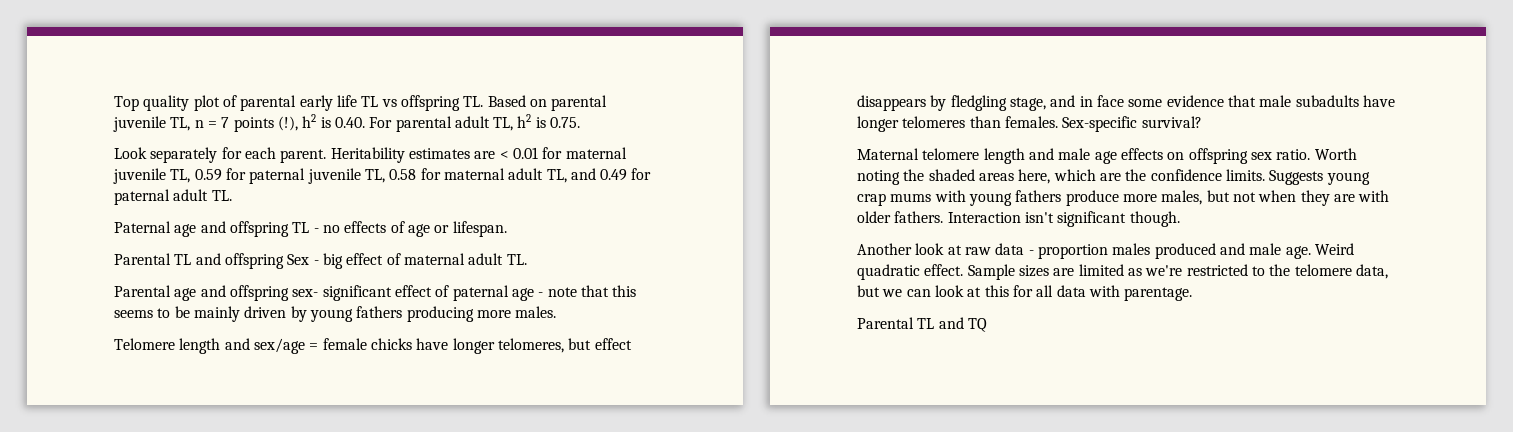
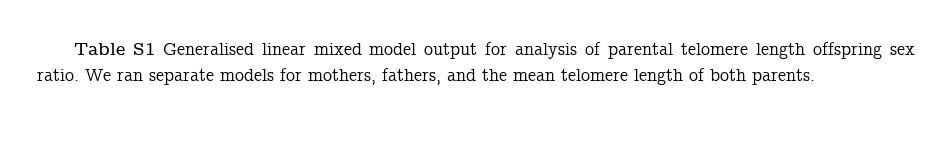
- Top quality plot of parental early life TL vs offspring TL. Based on parental juvenile TL, n = 7 points (!), h2 is 0.40. For parental adult TL, h2 is 0.75.
- Look separately for each parent. Heritability estimates are < 0.01 for maternal juvenile TL, 0.59 for paternal juvenile TL, 0.58 for maternal adult TL, and 0.49 for paternal adult TL.
- Paternal age and offspring TL - no effects of age or lifespan.
- Parental TL and offspring Sex - big effect of maternal adult TL.
- Parental age and offspring sex- significant effect of paternal age - note that this seems to be mainly driven by young fathers producing more males.
- Telomere length and sex/age = female chicks have longer telomeres, but effect disappears by fledgling stage, and in face some evidence that male subadults have longer telomeres than females. Sex-specific survival?
- Maternal telomere length and male age effects on offspring sex ratio. Worth noting the shaded areas here, which are the confidence limits. Suggests young crap mums with young fathers produce more males, but not when they are with older fathers. Interaction isn't significant though.
- Another look at raw data - proportion males produced and male age. Weird quadratic effect. Sample sizes are limited as we're restricted to the telomere data, but we can look at this for all data with parentage.
- Parental TL and TQ
+ Table S1 Generalised linear mixed model output for analysis of parental telomere length offspring sex ratio. We ran separate models for mothers, fathers, and the mean telomere length of both parents.

